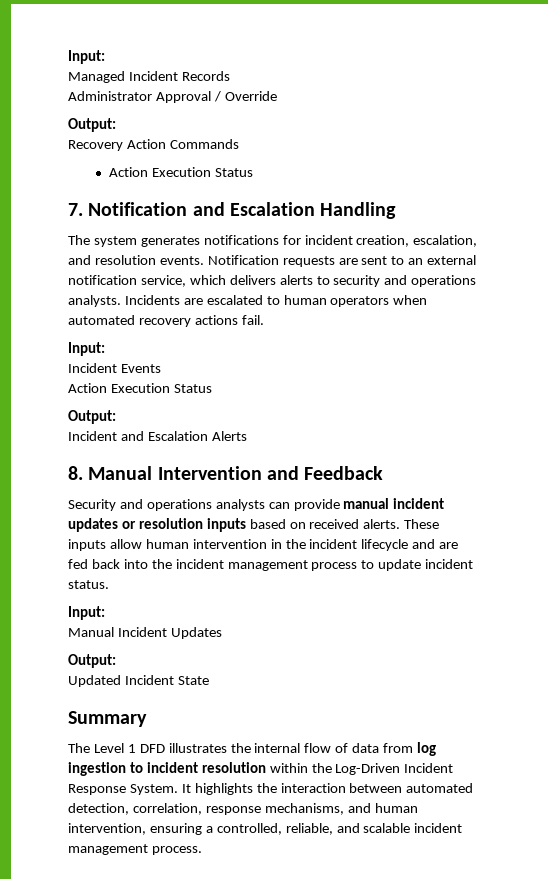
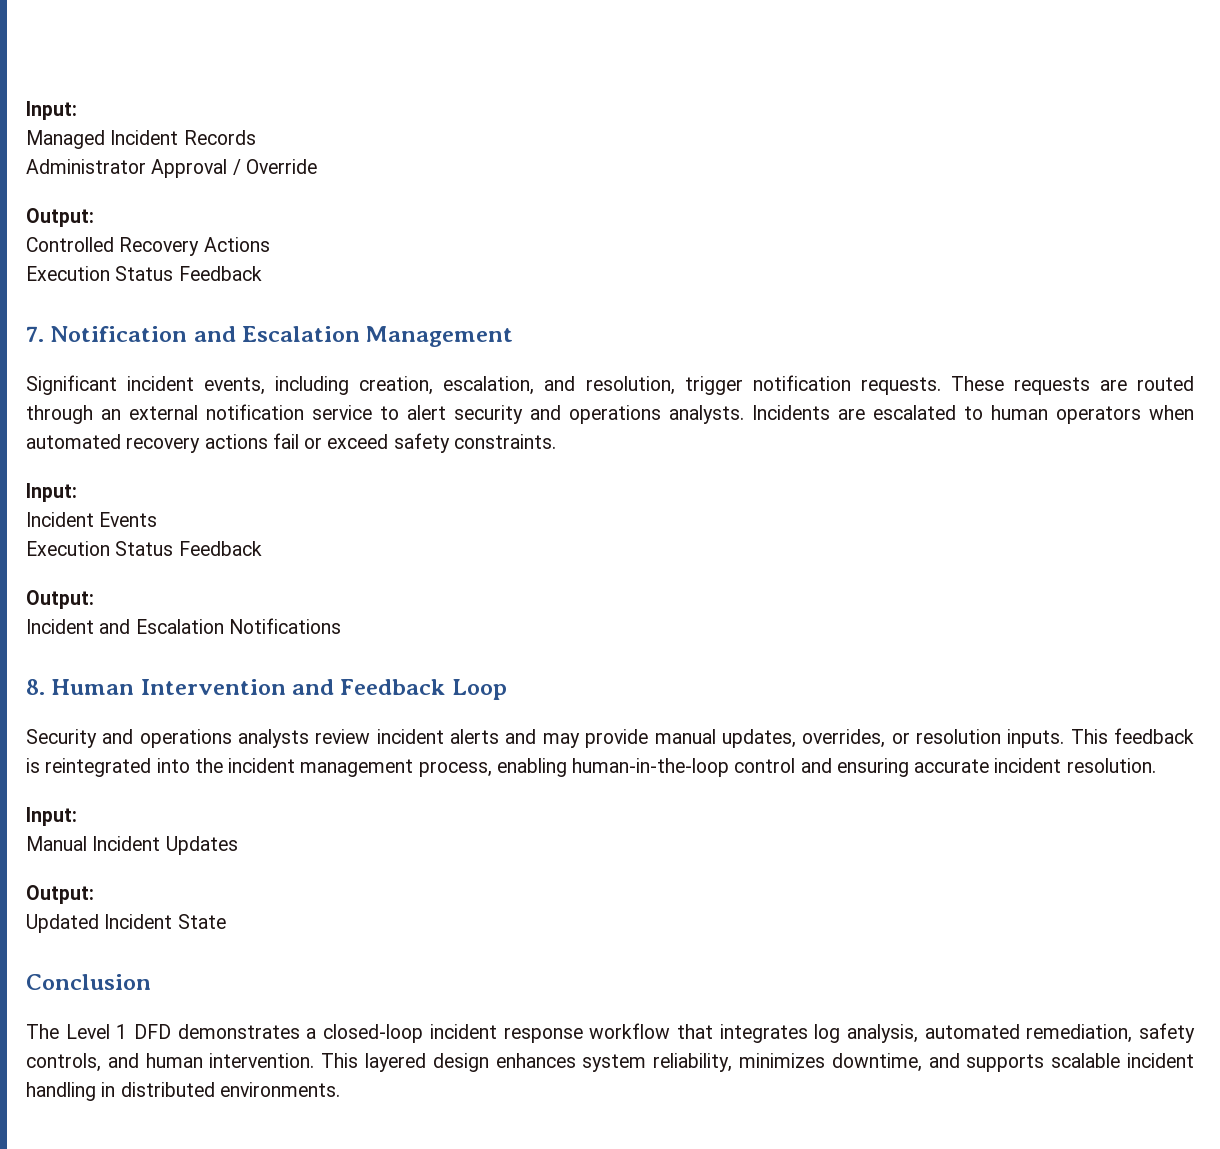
- Recovery Action Commands
- Action Execution Status
+ Controlled Recovery Actions
+ Execution Status Feedback
- 7. Notification and Escalation Handling
- The system generates notifications for incident creation, escalation, and resolution events. Notification requests are sent to an external notification service, which delivers alerts to security and operations analysts.
+ 7. Notification and Escalation Management
+ Significant incident events, including creation, escalation, and resolution, trigger notification requests. These requests are routed through an external notification service to alert security and operations analysts.
- Incidents are escalated to human operators when automated recovery actions fail.
+ Incidents are escalated to human operators when automated recovery actions fail or exceed safety constraints.
  Incident Events
- Action Execution Status
+ Execution Status Feedback
- Incident and Escalation Alerts
+ Incident and Escalation Notifications
- 8. Manual Intervention and Feedback
+ 8. Human Intervention and Feedback Loop
- Security and operations analysts can provide manual incident updates or resolution inputs based on received alerts. These inputs allow human intervention in the incident lifecycle and are fed back into the incident management process to update incident status.
+ Security and operations analysts review incident alerts and may provide manual updates, overrides, or resolution inputs. This feedback is reintegrated into the incident management process, enabling human-in-the-loop control and ensuring accurate incident resolution.
- Summary
+ Conclusion
- The Level 1 DFD illustrates the internal flow of data from log ingestion to incident resolution within the Log-Driven Incident Response System. It highlights the interaction between automated detection, correlation, response mechanisms, and human intervention, ensuring a controlled, reliable, and scalable incident management process.
+ The Level 1 DFD demonstrates a closed-loop incident response workflow that integrates log analysis, automated remediation, safety controls, and human intervention. This layered design enhances system reliability, minimizes downtime, and supports scalable incident handling in distributed environments.

